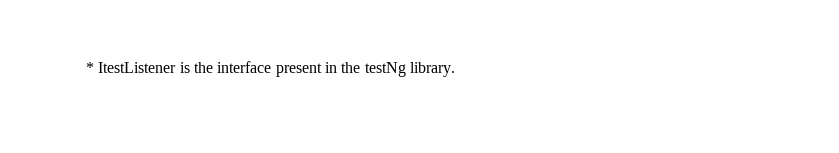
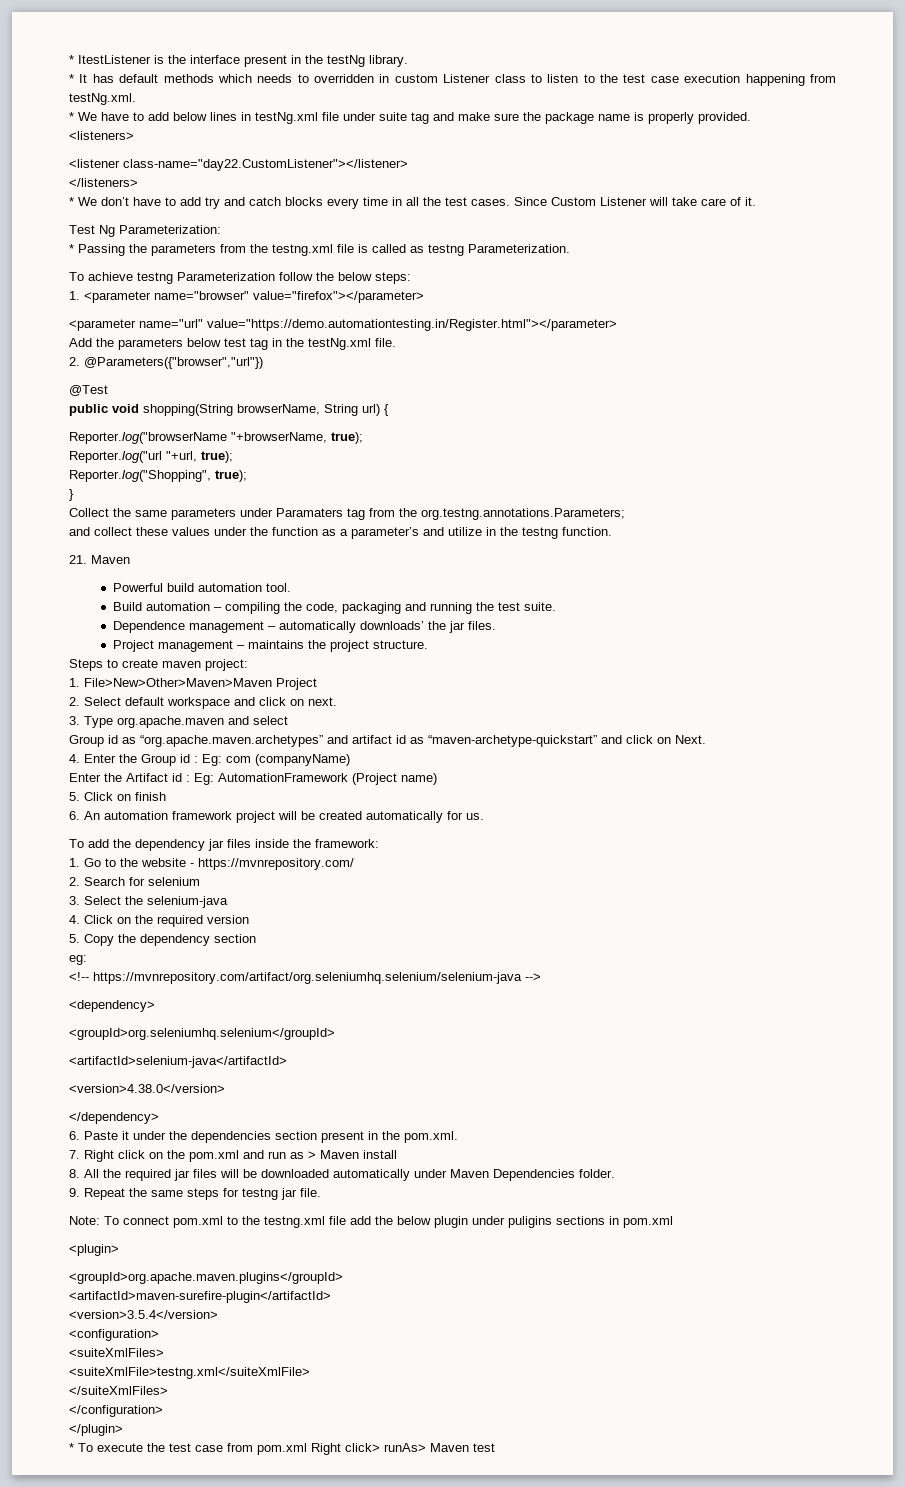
+ * It has default methods which needs to overridden in custom Listener class to listen to the test case execution happening from testNg.xml.
+ * We have to add below lines in testNg.xml file under suite tag and make sure the package name is properly provided.
+ <listeners>
+ <listener class-name="day22.CustomListener"></listener>
+ </listeners>
+ * We don’t have to add try and catch blocks every time in all the test cases. Since Custom Listener will take care of it.
+ Test Ng Parameterization:
+ * Passing the parameters from the testng.xml file is called as testng Parameterization.
+ To achieve testng Parameterization follow the below steps:
+ 1. <parameter name="browser" value="firefox"></parameter>
+ <parameter name="url" value="https://demo.automationtesting.in/Register.html"></parameter>
+ Add the parameters below test tag in the testNg.xml file.
+ 2. @Parameters({"browser","url"})
+ @Test
+ public void shopping(String browserName, String url) {
+ Reporter.log("browserName "+browserName, true);
+ Reporter.log("url "+url, true);
+ Reporter.log("Shopping", true);
+ }
+ Collect the same parameters under Paramaters tag from the org.testng.annotations.Parameters;
+ and collect these values under the function as a parameter’s and utilize in the testng function.
+ 21. Maven
+ Powerful build automation tool.
+ Build automation – compiling the code, packaging and running the test suite.
+ Dependence management – automatically downloads’ the jar files.
+ Project management – maintains the project structure.
+ Steps to create maven project:
+ 1. File>New>Other>Maven>Maven Project
+ 2. Select default workspace and click on next.
+ 3. Type org.apache.maven and select
+ Group id as “org.apache.maven.archetypes” and artifact id as “maven-archetype-quickstart” and click on Next.
+ 4. Enter the Group id : Eg: com (companyName)
+ Enter the Artifact id : Eg: AutomationFramework (Project name)
+ 5. Click on finish
+ 6. An automation framework project will be created automatically for us.
+ To add the dependency jar files inside the framework:
+ 1. Go to the website - https://mvnrepository.com/
+ 2. Search for selenium
+ 3. Select the selenium-java
+ 4. Click on the required version
+ 5. Copy the dependency section
+ eg:
+ <!-- https://mvnrepository.com/artifact/org.seleniumhq.selenium/selenium-java -->
+ <dependency>
+ <groupId>org.seleniumhq.selenium</groupId>
+ <artifactId>selenium-java</artifactId>
+ <version>4.38.0</version>
+ </dependency>
+ 6. Paste it under the dependencies section present in the pom.xml.
+ 7. Right click on the pom.xml and run as > Maven install
+ 8. All the required jar files will be downloaded automatically under Maven Dependencies folder.
+ 9. Repeat the same steps for testng jar file.
+ Note: To connect pom.xml to the testng.xml file add the below plugin under puligins sections in pom.xml
+ <plugin>
+ <groupId>org.apache.maven.plugins</groupId>
+ <artifactId>maven-surefire-plugin</artifactId>
+ <version>3.5.4</version>
+ <configuration>
+ <suiteXmlFiles>
+ <suiteXmlFile>testng.xml</suiteXmlFile>
+ </suiteXmlFiles>
+ </configuration>
+ </plugin>
+ * To execute the test case from pom.xml Right click> runAs> Maven test

